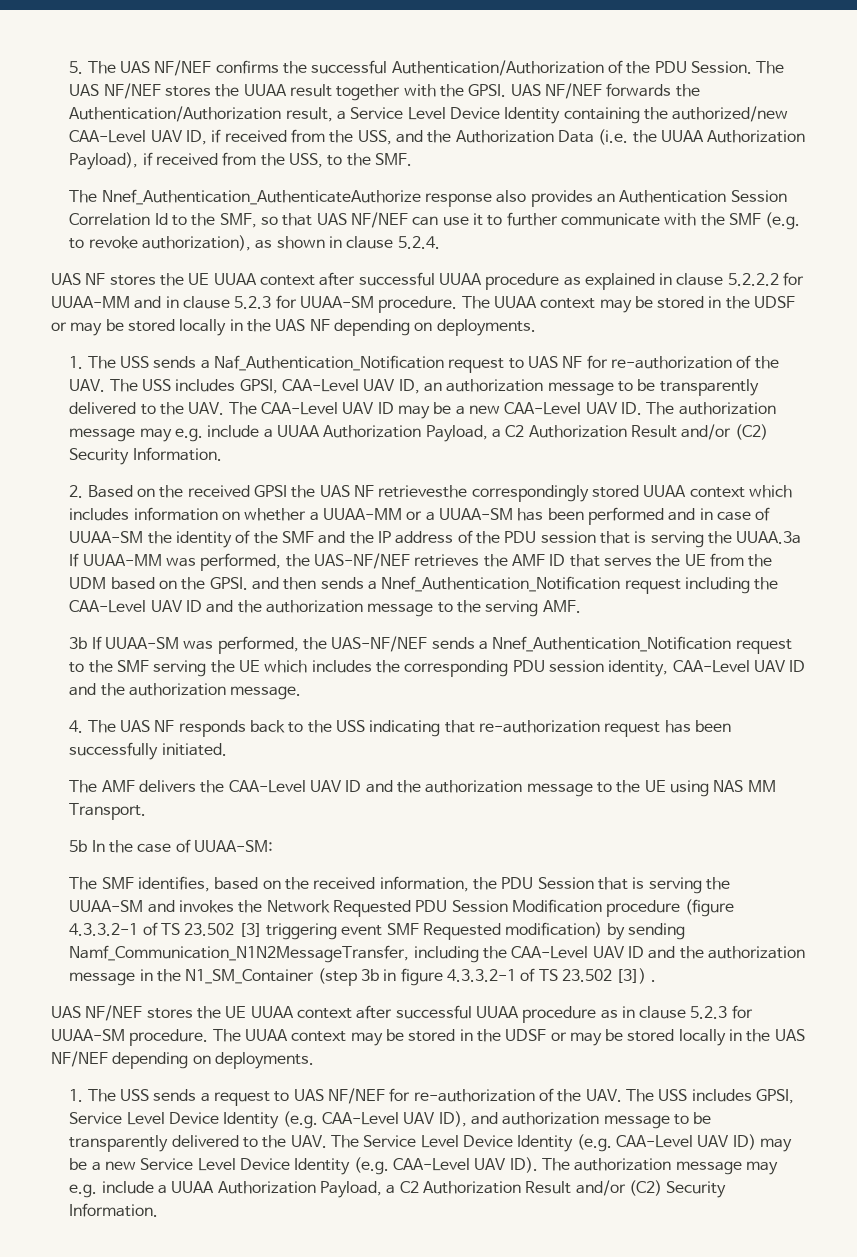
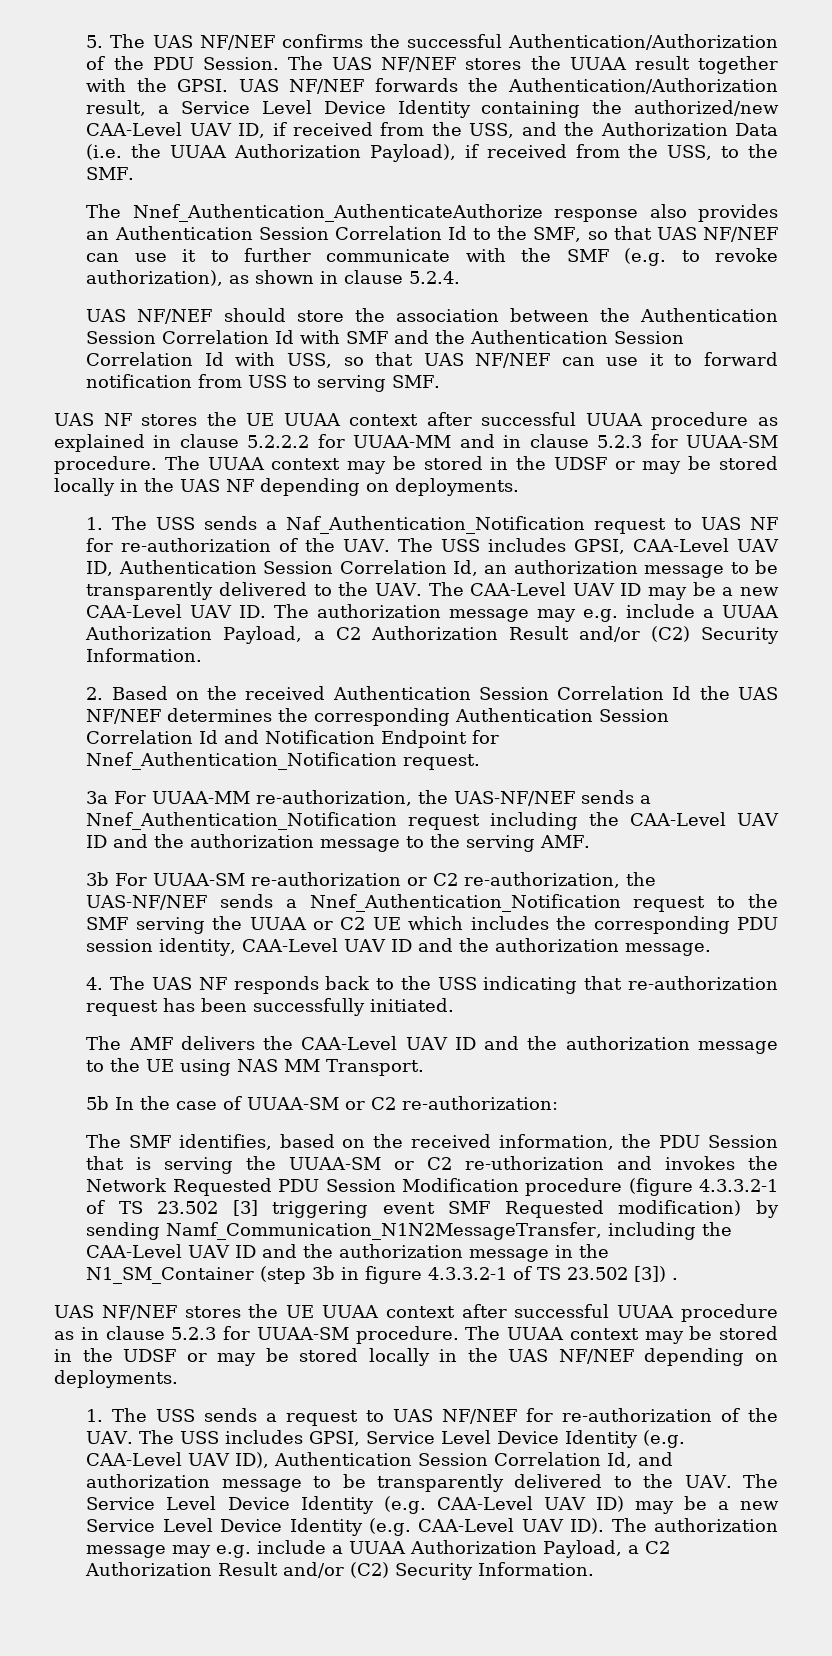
+ UAS NF/NEF should store the association between the Authentication Session Correlation Id with SMF and the Authentication Session Correlation Id with USS, so that UAS NF/NEF can use it to forward notification from USS to serving SMF.
- 1. The USS sends a Naf_Authentication_Notification request to UAS NF for re-authorization of the UAV. The USS includes GPSI, CAA-Level UAV ID, an authorization message to be transparently delivered to the UAV. The CAA-Level UAV ID may be a new CAA-Level UAV ID. The authorization message may e.g. include a UUAA Authorization Payload, a C2 Authorization Result and/or (C2) Security Information.
+ 1. The USS sends a Naf_Authentication_Notification request to UAS NF for re-authorization of the UAV. The USS includes GPSI, CAA-Level UAV ID, Authentication Session Correlation Id, an authorization message to be transparently delivered to the UAV. The CAA-Level UAV ID may be a new CAA-Level UAV ID. The authorization message may e.g. include a UUAA Authorization Payload, a C2 Authorization Result and/or (C2) Security Information.
- 2. Based on the received GPSI the UAS NF retrievesthe correspondingly stored UUAA context which includes information on whether a UUAA-MM or a UUAA-SM has been performed and in case of UUAA-SM the identity of the SMF and the IP address of the PDU session that is serving the UUAA.3a If UUAA-MM was performed, the UAS-NF/NEF retrieves the AMF ID that serves the UE from the UDM based on the GPSI. and then sends a Nnef_Authentication_Notification request including the CAA-Level UAV ID and the authorization message to the serving AMF.
+ 2. Based on the received Authentication Session Correlation Id the UAS NF/NEF determines the corresponding Authentication Session Correlation Id and Notification Endpoint for Nnef_Authentication_Notification request.
+ 3a For UUAA-MM re-authorization, the UAS-NF/NEF sends a Nnef_Authentication_Notification request including the CAA-Level UAV ID and the authorization message to the serving AMF.
- 3b If UUAA-SM was performed, the UAS-NF/NEF sends a Nnef_Authentication_Notification request to the SMF serving the UE which includes the corresponding PDU session identity, CAA-Level UAV ID and the authorization message.
+ 3b For UUAA-SM re-authorization or C2 re-authorization, the UAS-NF/NEF sends a Nnef_Authentication_Notification request to the SMF serving the UUAA or C2 UE which includes the corresponding PDU session identity, CAA-Level UAV ID and the authorization message.
- 5b In the case of UUAA-SM:
+ 5b In the case of UUAA-SM or C2 re-authorization:
- The SMF identifies, based on the received information, the PDU Session that is serving the UUAA-SM and invokes the Network Requested PDU Session Modification procedure (figure 4.3.3.2-1 of TS 23.502 [3] triggering event SMF Requested modification) by sending Namf_Communication_N1N2MessageTransfer, including the CAA-Level UAV ID and the authorization message in the N1_SM_Container (step 3b in figure 4.3.3.2-1 of TS 23.502 [3]) .
+ The SMF identifies, based on the received information, the PDU Session that is serving the UUAA-SM or C2 re-uthorization and invokes the Network Requested PDU Session Modification procedure (figure 4.3.3.2-1 of TS 23.502 [3] triggering event SMF Requested modification) by sending Namf_Communication_N1N2MessageTransfer, including the CAA-Level UAV ID and the authorization message in the N1_SM_Container (step 3b in figure 4.3.3.2-1 of TS 23.502 [3]) .
- 1. The USS sends a request to UAS NF/NEF for re-authorization of the UAV. The USS includes GPSI, Service Level Device Identity (e.g. CAA-Level UAV ID), and authorization message to be transparently delivered to the UAV. The Service Level Device Identity (e.g. CAA-Level UAV ID) may be a new Service Level Device Identity (e.g. CAA-Level UAV ID). The authorization message may e.g. include a UUAA Authorization Payload, a C2 Authorization Result and/or (C2) Security Information.
+ 1. The USS sends a request to UAS NF/NEF for re-authorization of the UAV. The USS includes GPSI, Service Level Device Identity (e.g. CAA-Level UAV ID), Authentication Session Correlation Id, and authorization message to be transparently delivered to the UAV. The Service Level Device Identity (e.g. CAA-Level UAV ID) may be a new Service Level Device Identity (e.g. CAA-Level UAV ID). The authorization message may e.g. include a UUAA Authorization Payload, a C2 Authorization Result and/or (C2) Security Information.

